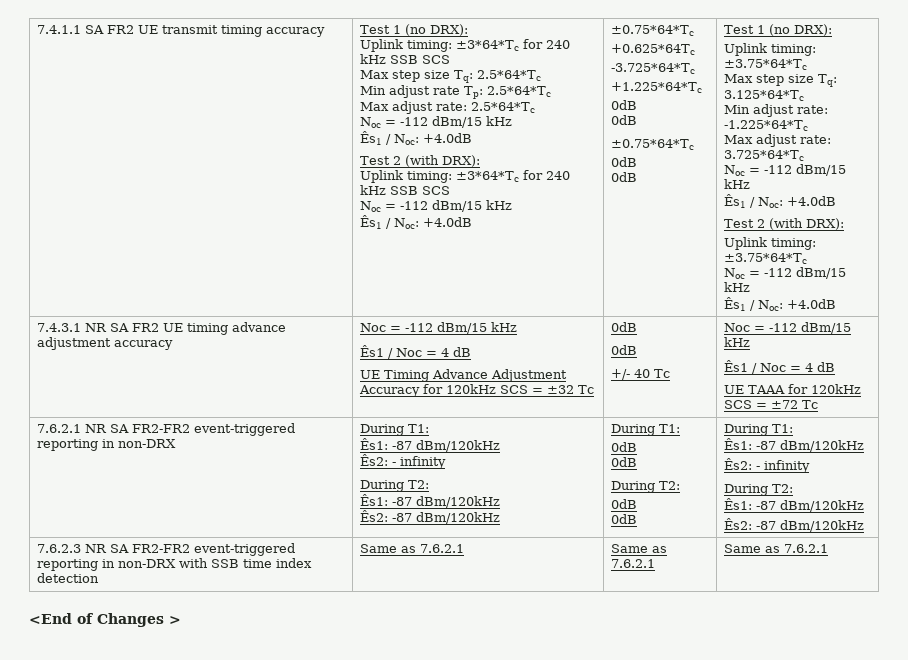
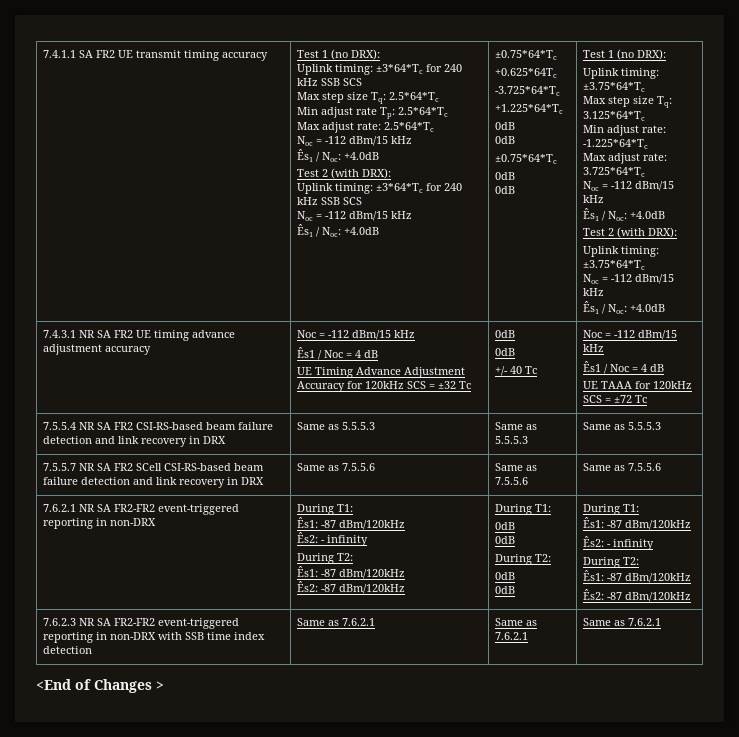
+ 7.5.5.4 NR SA FR2 CSI-RS-based beam failure detection and link recovery in DRX | Same as 5.5.5.3 | Same as 5.5.5.3 | Same as 5.5.5.3
+ 7.5.5.7 NR SA FR2 SCell CSI-RS-based beam failure detection and link recovery in DRX | Same as 7.5.5.6 | Same as 7.5.5.6 | Same as 7.5.5.6

